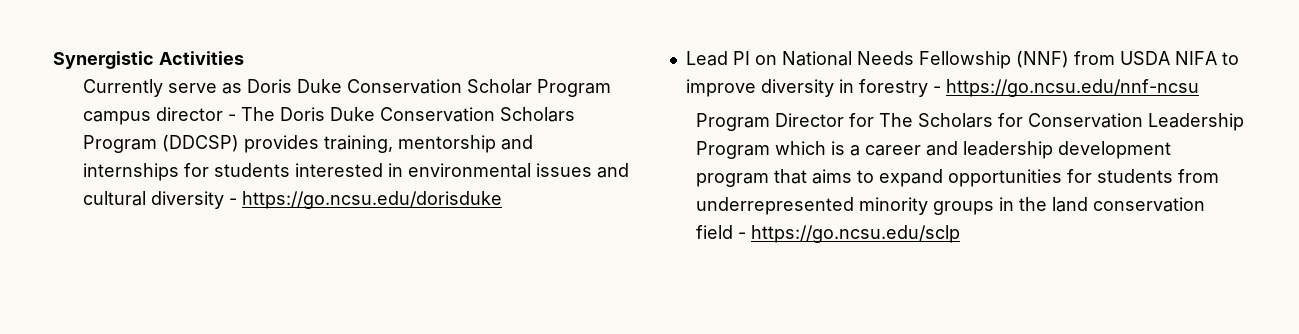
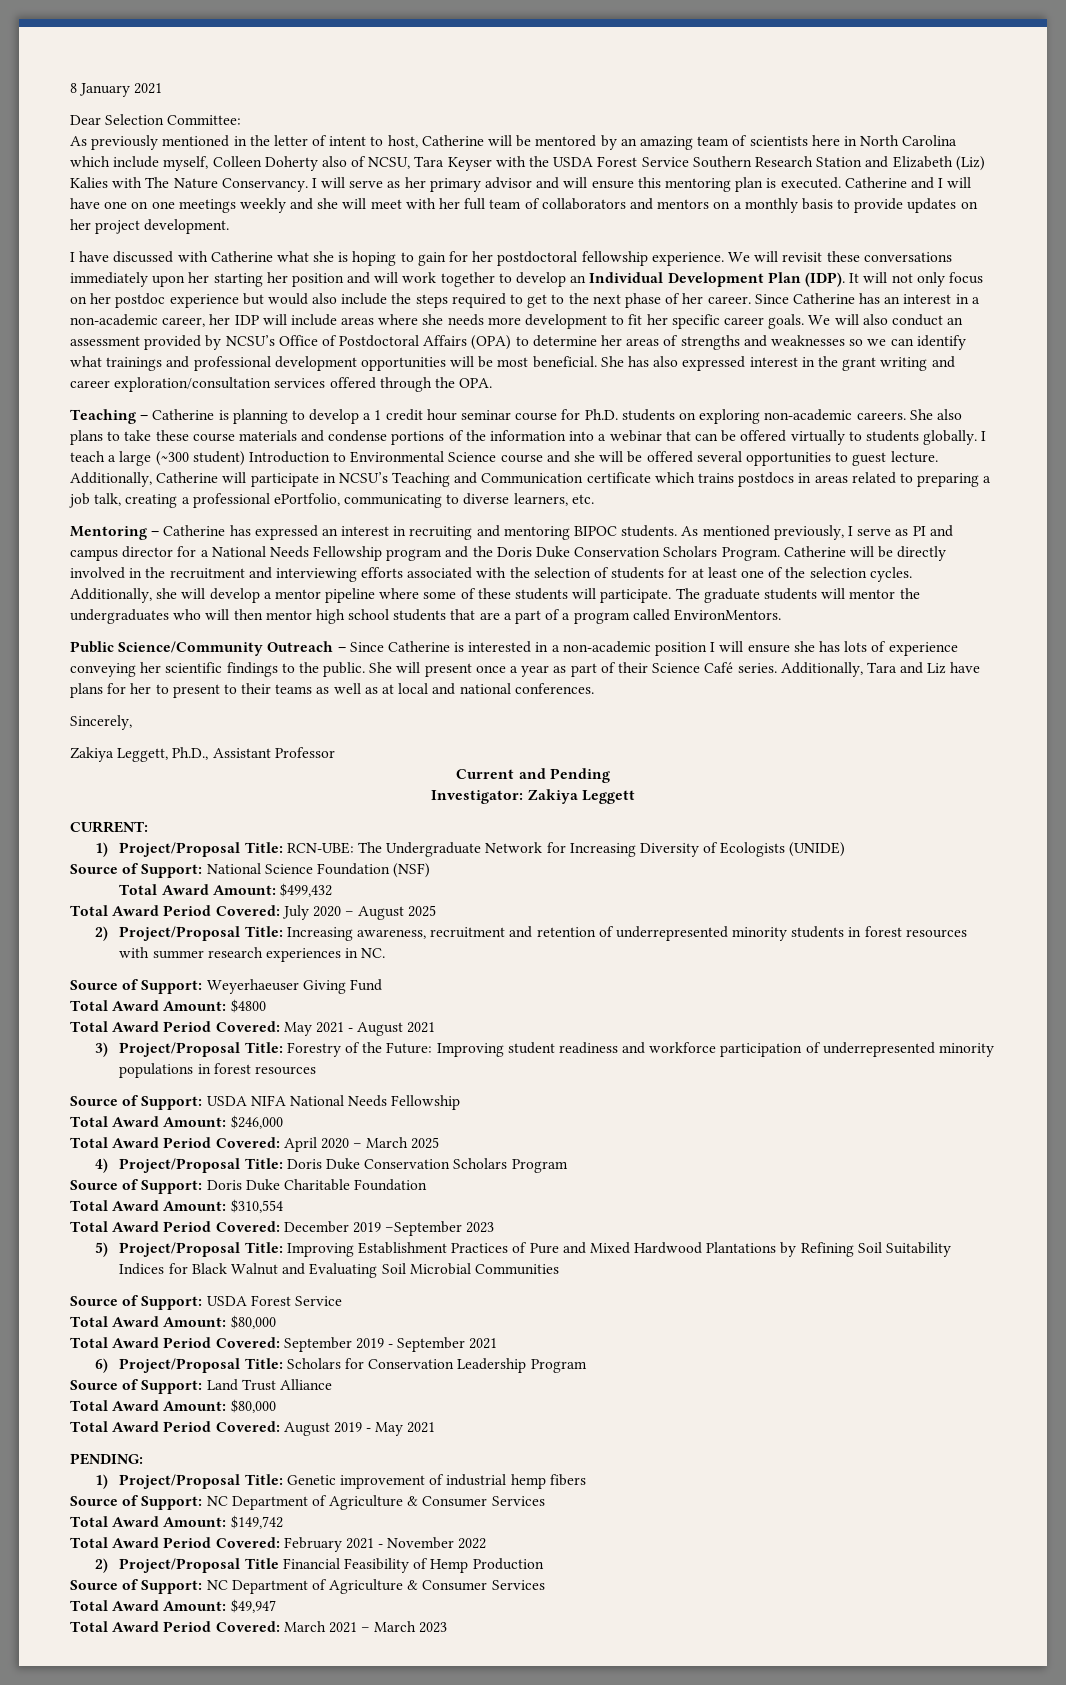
- Synergistic Activities
- Currently serve as Doris Duke Conservation Scholar Program campus director - The Doris Duke Conservation Scholars Program (DDCSP) provides training, mentorship and internships for students interested in environmental issues and cultural diversity - https://go.ncsu.edu/dorisduke
- Lead PI on National Needs Fellowship (NNF) from USDA NIFA to improve diversity in forestry - https://go.ncsu.edu/nnf-ncsu
- Program Director for The Scholars for Conservation Leadership Program which is a career and leadership development program that aims to expand opportunities for students from underrepresented minority groups in the land conservation field - https://go.ncsu.edu/sclp
+ 8 January 2021
+ Dear Selection Committee:
+ As previously mentioned in the letter of intent to host, Catherine will be mentored by an amazing team of scientists here in North Carolina which include myself, Colleen Doherty also of NCSU, Tara Keyser with the USDA Forest Service Southern Research Station and Elizabeth (Liz) Kalies with The Nature Conservancy. I will serve as her primary advisor and will ensure this mentoring plan is executed. Catherine and I will have one on one meetings weekly and she will meet with her full team of collaborators and mentors on a monthly basis to provide updates on her project development.
+ I have discussed with Catherine what she is hoping to gain for her postdoctoral fellowship experience. We will revisit these conversations immediately upon her starting her position and will work together to develop an Individual Development Plan (IDP). It will not only focus on her postdoc experience but would also include the steps required to get to the next phase of her career. Since Catherine has an interest in a non-academic career, her IDP will include areas where she needs more development to fit her specific career goals. We will also conduct an assessment provided by NCSU’s Office of Postdoctoral Affairs (OPA) to determine her areas of strengths and weaknesses so we can identify what trainings and professional development opportunities will be most beneficial. She has also expressed interest in the grant writing and career exploration/consultation services offered through the OPA.
+ Teaching – Catherine is planning to develop a 1 credit hour seminar course for Ph.D. students on exploring non-academic careers. She also plans to take these course materials and condense portions of the information into a webinar that can be offered virtually to students globally. I teach a large (~300 student) Introduction to Environmental Science course and she will be offered several opportunities to guest lecture. Additionally, Catherine will participate in NCSU’s Teaching and Communication certificate which trains postdocs in areas related to preparing a job talk, creating a professional ePortfolio, communicating to diverse learners, etc.
+ Mentoring – Catherine has expressed an interest in recruiting and mentoring BIPOC students. As mentioned previously, I serve as PI and campus director for a National Needs Fellowship program and the Doris Duke Conservation Scholars Program. Catherine will be directly involved in the recruitment and interviewing efforts associated with the selection of students for at least one of the selection cycles. Additionally, she will develop a mentor pipeline where some of these students will participate. The graduate students will mentor the undergraduates who will then mentor high school students that are a part of a program called EnvironMentors.
+ Public Science/Community Outreach – Since Catherine is interested in a non-academic position I will ensure she has lots of experience conveying her scientific findings to the public. She will present once a year as part of their Science Café series. Additionally, Tara and Liz have plans for her to present to their teams as well as at local and national conferences.
+ Sincerely,
+ Zakiya Leggett, Ph.D., Assistant Professor
+ Current and Pending
+ Investigator: Zakiya Leggett
+ CURRENT:
+ 1) Project/Proposal Title: RCN-UBE: The Undergraduate Network for Increasing Diversity of Ecologists (UNIDE)
+ Source of Support: National Science Foundation (NSF)
+ Total Award Amount: $499,432
+ Total Award Period Covered: July 2020 – August 2025
+ 2) Project/Proposal Title: Increasing awareness, recruitment and retention of underrepresented minority students in forest resources with summer research experiences in NC.
+ Source of Support: Weyerhaeuser Giving Fund
+ Total Award Amount: $4800
+ Total Award Period Covered: May 2021 - August 2021
+ 3) Project/Proposal Title: Forestry of the Future: Improving student readiness and workforce participation of underrepresented minority populations in forest resources
+ Source of Support: USDA NIFA National Needs Fellowship
+ Total Award Amount: $246,000
+ Total Award Period Covered: April 2020 – March 2025
+ 4) Project/Proposal Title: Doris Duke Conservation Scholars Program
+ Source of Support: Doris Duke Charitable Foundation
+ Total Award Amount: $310,554
+ Total Award Period Covered: December 2019 –September 2023
+ 5) Project/Proposal Title: Improving Establishment Practices of Pure and Mixed Hardwood Plantations by Refining Soil Suitability Indices for Black Walnut and Evaluating Soil Microbial Communities
+ Source of Support: USDA Forest Service
+ Total Award Amount: $80,000
+ Total Award Period Covered: September 2019 - September 2021
+ 6) Project/Proposal Title: Scholars for Conservation Leadership Program
+ Source of Support: Land Trust Alliance
+ Total Award Amount: $80,000
+ Total Award Period Covered: August 2019 - May 2021
+ PENDING:
+ 1) Project/Proposal Title: Genetic improvement of industrial hemp fibers
+ Source of Support: NC Department of Agriculture & Consumer Services
+ Total Award Amount: $149,742
+ Total Award Period Covered: February 2021 - November 2022
+ 2) Project/Proposal Title Financial Feasibility of Hemp Production
+ Source of Support: NC Department of Agriculture & Consumer Services
+ Total Award Amount: $49,947
+ Total Award Period Covered: March 2021 – March 2023

